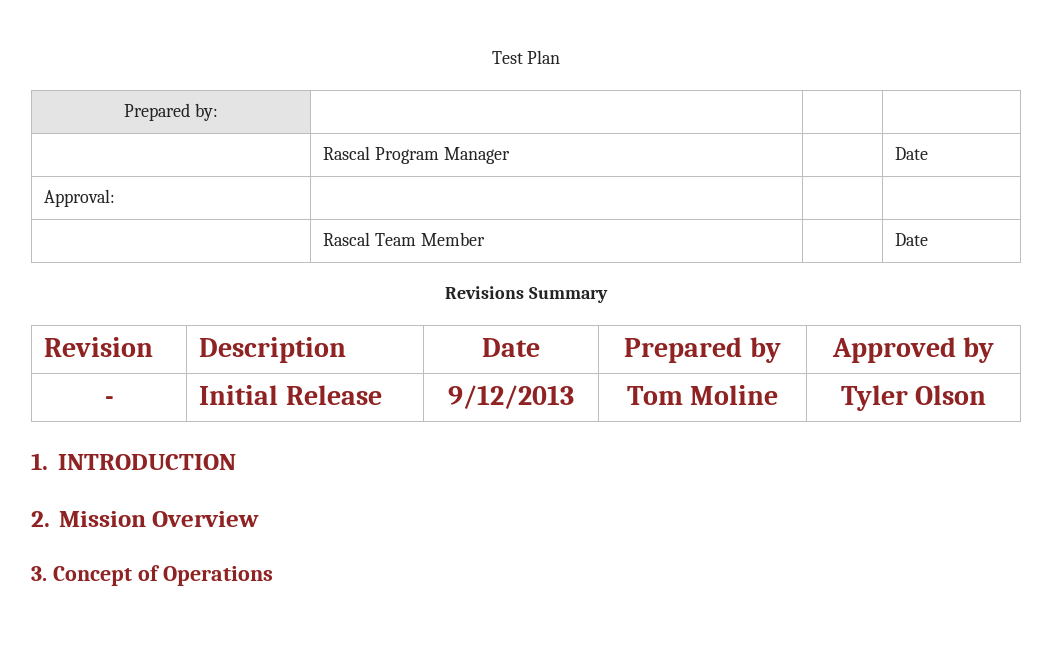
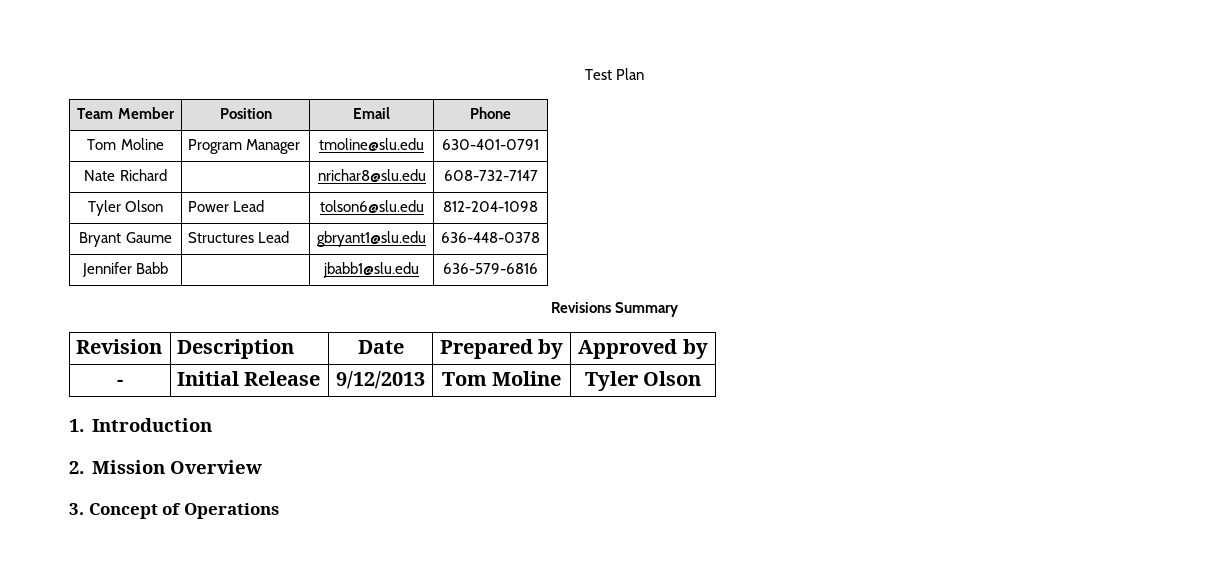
- Prepared by: | | |
- | Rascal Program Manager | | Date
- Approval: | | |
- | Rascal Team Member | | Date
+ Team Member | Position | Email | Phone
+ Tom Moline | Program Manager | tmoline@slu.edu | 630-401-0791
+ Nate Richard | | nrichar8@slu.edu | 608-732-7147
+ Tyler Olson | Power Lead | tolson6@slu.edu | 812-204-1098
+ Bryant Gaume | Structures Lead | gbryant1@slu.edu | 636-448-0378
+ Jennifer Babb | | jbabb1@slu.edu | 636-579-6816
- 1. INTRODUCTION
+ 1. Introduction

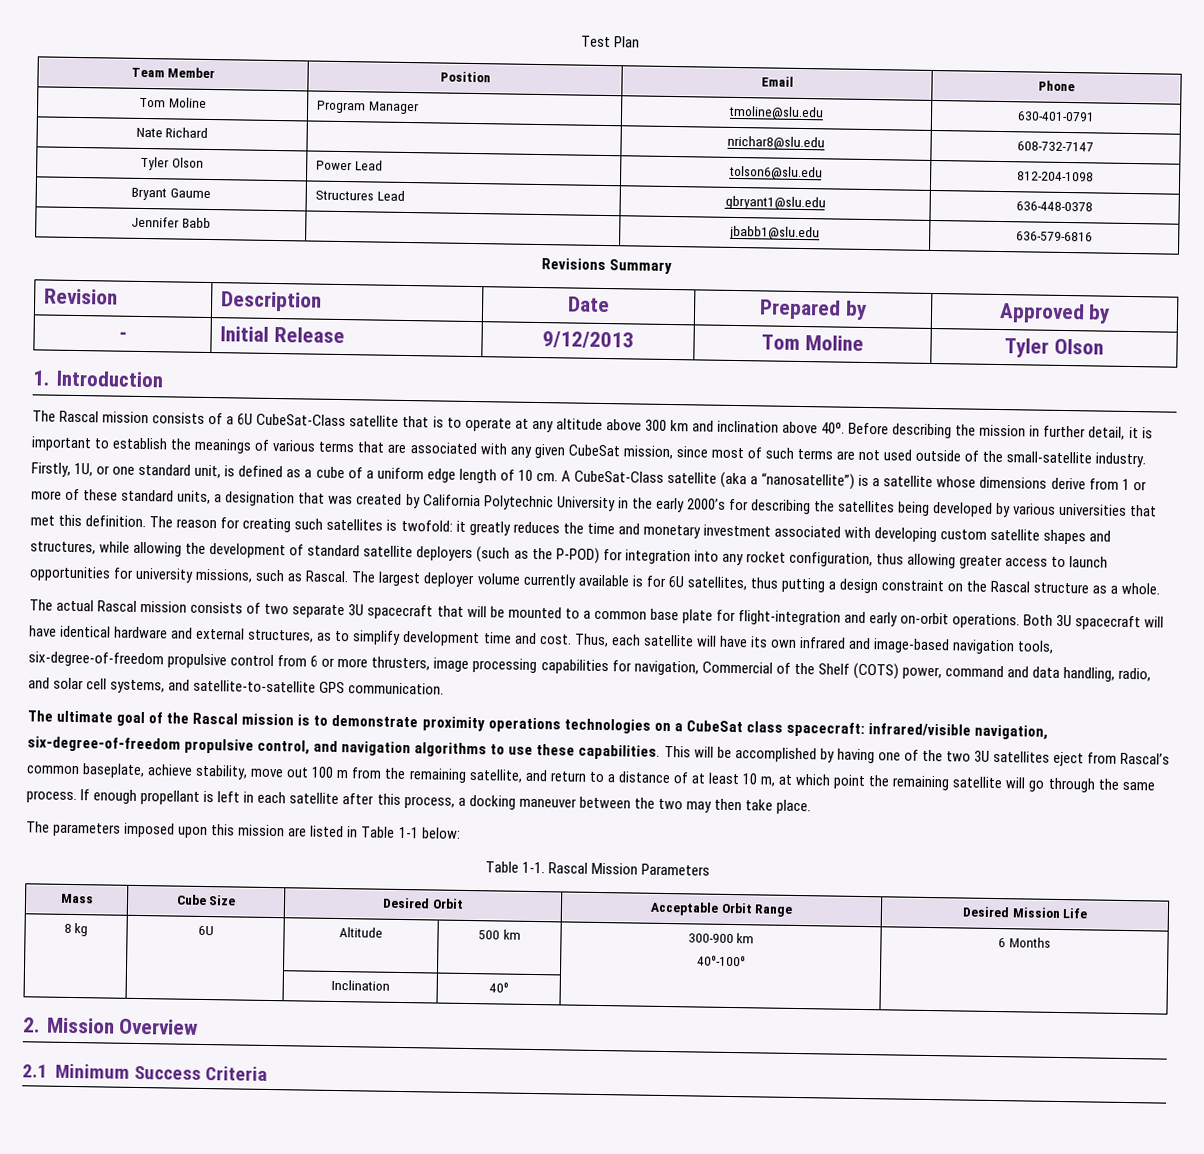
+ The Rascal mission consists of a 6U CubeSat-Class satellite that is to operate at any altitude above 300 km and inclination above 40⁰. Before describing the mission in further detail, it is important to establish the meanings of various terms that are associated with any given CubeSat mission, since most of such terms are not used outside of the small-satellite industry. Firstly, 1U, or one standard unit, is defined as a cube of a uniform edge length of 10 cm. A CubeSat-Class satellite (aka a “nanosatellite”) is a satellite whose dimensions derive from 1 or more of these standard units, a designation that was created by California Polytechnic University in the early 2000’s for describing the satellites being developed by various universities that met this definition. The reason for creating such satellites is twofold: it greatly reduces the time and monetary investment associated with developing custom satellite shapes and structures, while allowing the development of standard satellite deployers (such as the P-POD) for integration into any rocket configuration, thus allowing greater access to launch opportunities for university missions, such as Rascal. The largest deployer volume currently available is for 6U satellites, thus putting a design constraint on the Rascal structure as a whole.
+ The actual Rascal mission consists of two separate 3U spacecraft that will be mounted to a common base plate for flight-integration and early on-orbit operations. Both 3U spacecraft will have identical hardware and external structures, as to simplify development time and cost. Thus, each satellite will have its own infrared and image-based navigation tools, six-degree-of-freedom propulsive control from 6 or more thrusters, image processing capabilities for navigation, Commercial of the Shelf (COTS) power, command and data handling, radio, and solar cell systems, and satellite-to-satellite GPS communication.
+ The ultimate goal of the Rascal mission is to demonstrate proximity operations technologies on a CubeSat class spacecraft: infrared/visible navigation, six-degree-of-freedom propulsive control, and navigation algorithms to use these capabilities. This will be accomplished by having one of the two 3U satellites eject from Rascal’s common baseplate, achieve stability, move out 100 m from the remaining satellite, and return to a distance of at least 10 m, at which point the remaining satellite will go through the same process. If enough propellant is left in each satellite after this process, a docking maneuver between the two may then take place.
+ The parameters imposed upon this mission are listed in Table 1-1 below:
+ Table 1-1. Rascal Mission Parameters
+ Mass | Cube Size | Desired Orbit | Acceptable Orbit Range | Desired Mission Life
+ 8 kg | 6U | Altitude | 500 km | 300-900 km
+ 40⁰-100⁰ | 6 Months
+ | | Inclination | 40⁰ | |
- 3. Concept of Operations
+ 2.1 Minimum Success Criteria

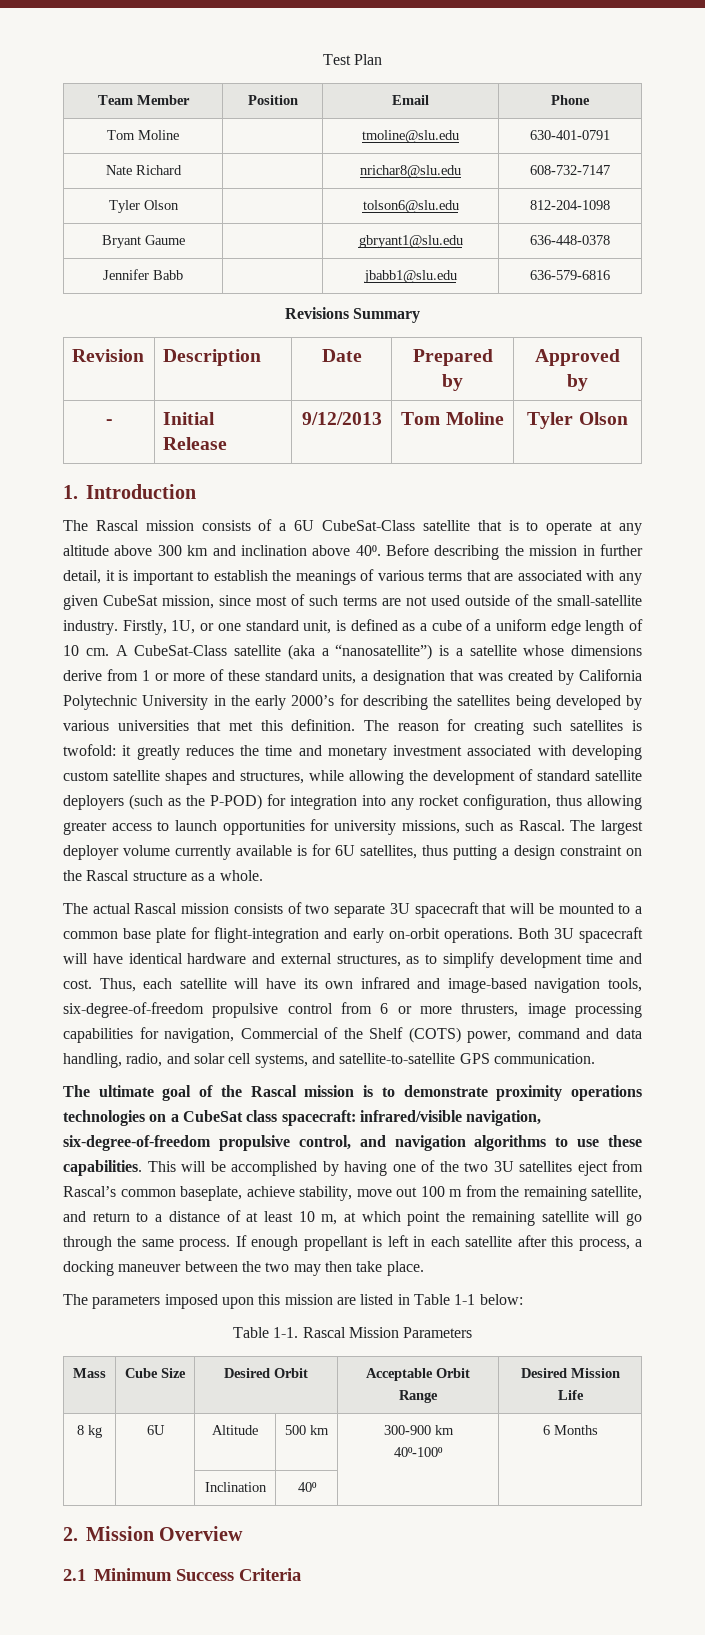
- Tom Moline | Program Manager | tmoline@slu.edu | 630-401-0791
+ Tom Moline | | tmoline@slu.edu | 630-401-0791
- Tyler Olson | Power Lead | tolson6@slu.edu | 812-204-1098
+ Tyler Olson | | tolson6@slu.edu | 812-204-1098
- Bryant Gaume | Structures Lead | gbryant1@slu.edu | 636-448-0378
+ Bryant Gaume | | gbryant1@slu.edu | 636-448-0378

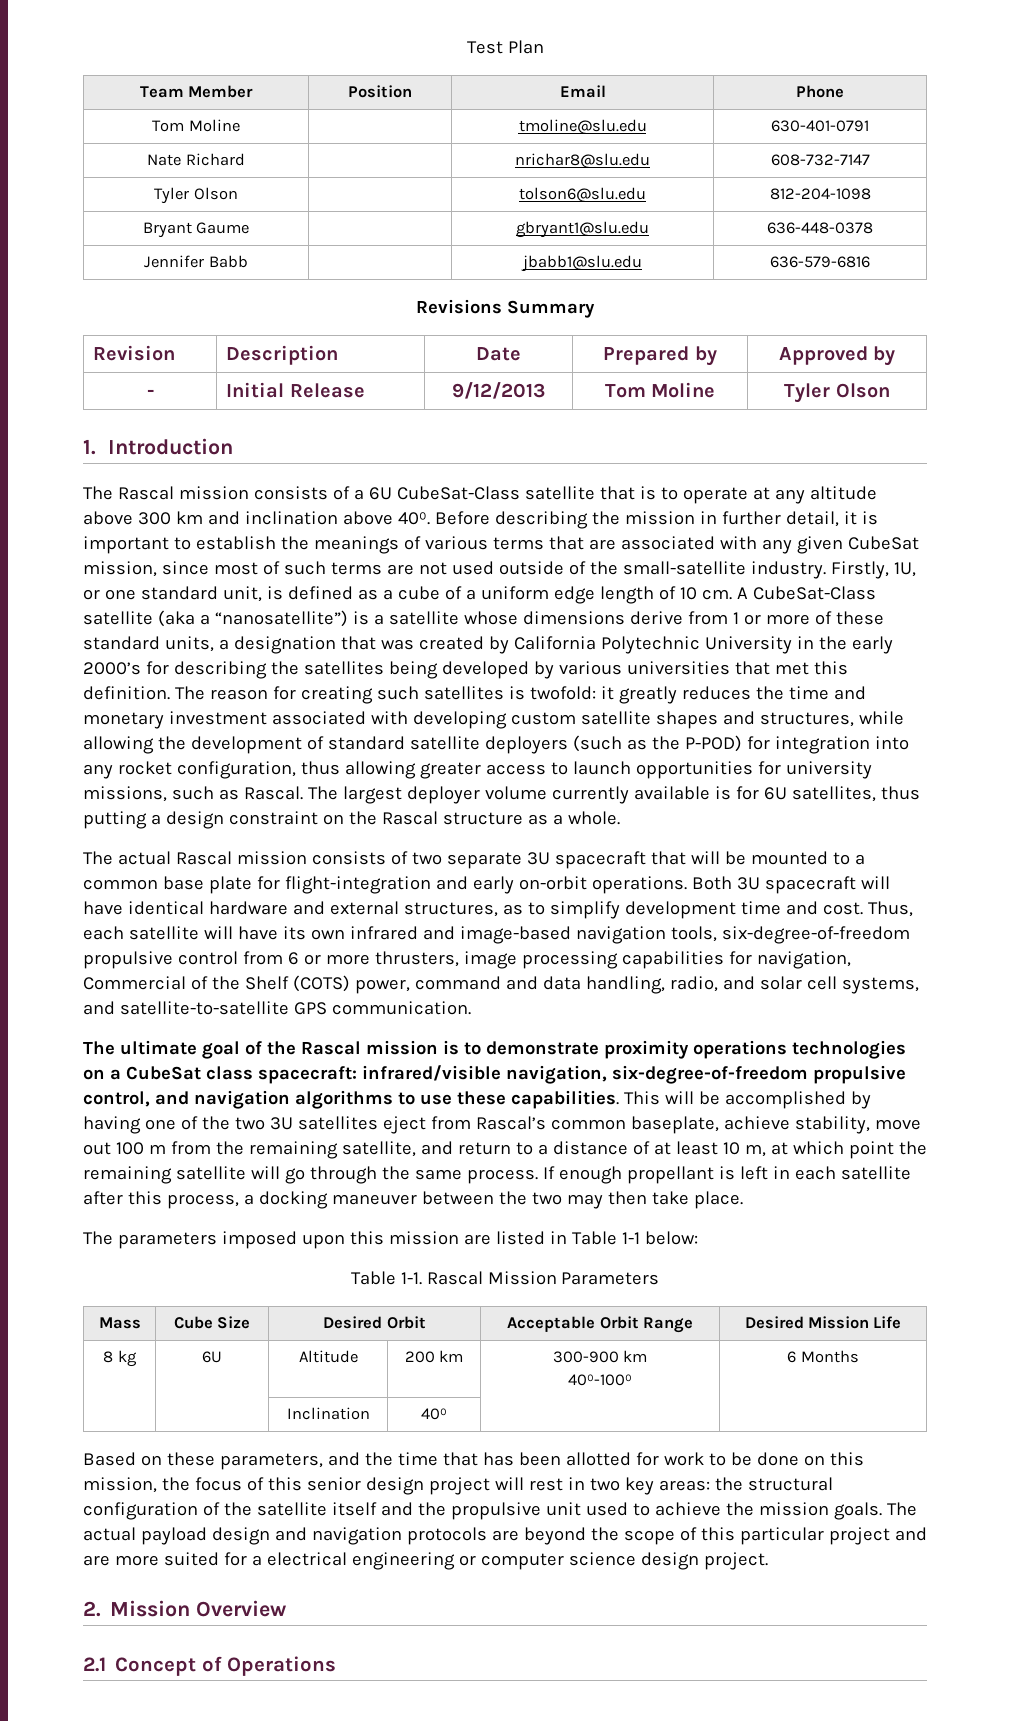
- 8 kg | 6U | Altitude | 500 km | 300-900 km
+ 8 kg | 6U | Altitude | 200 km | 300-900 km
+ Based on these parameters, and the time that has been allotted for work to be done on this mission, the focus of this senior design project will rest in two key areas: the structural configuration of the satellite itself and the propulsive unit used to achieve the mission goals. The actual payload design and navigation protocols are beyond the scope of this particular project and are more suited for a electrical engineering or computer science design project.
- 2.1 Minimum Success Criteria
+ 2.1 Concept of Operations

